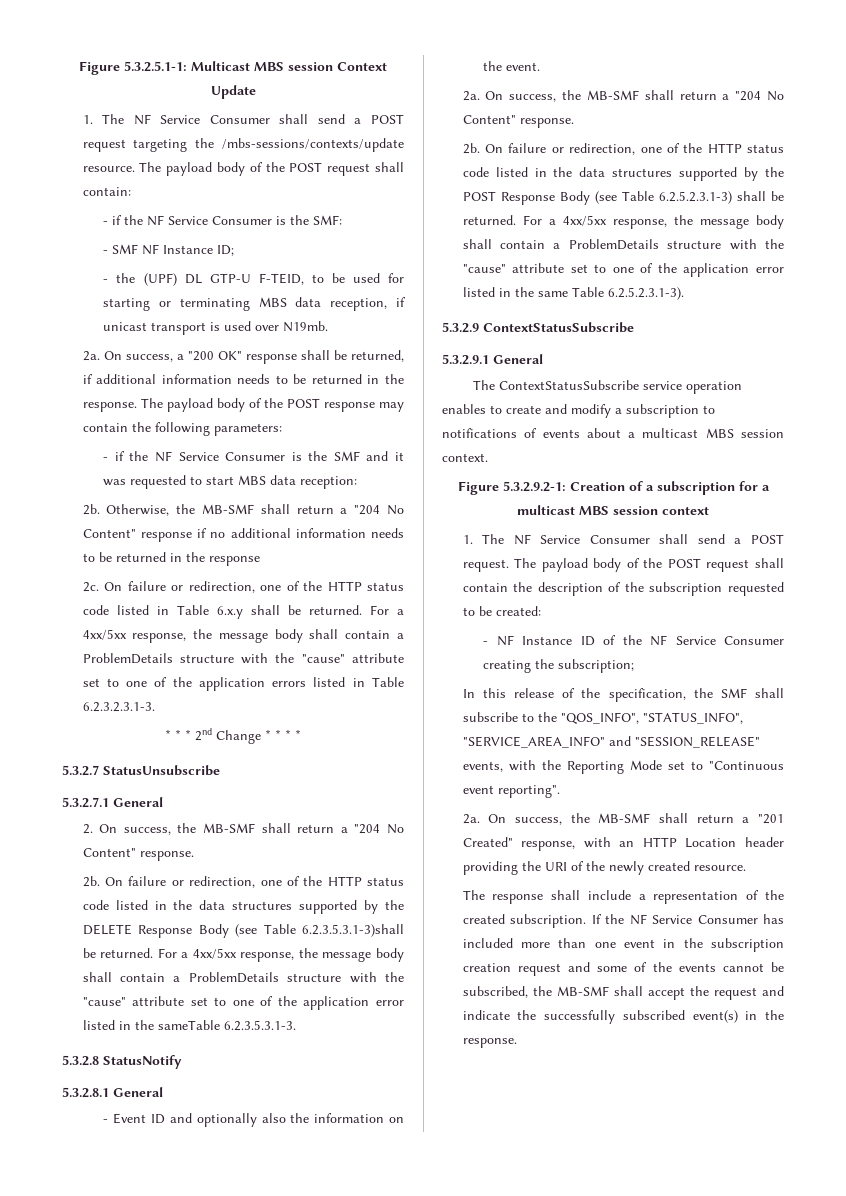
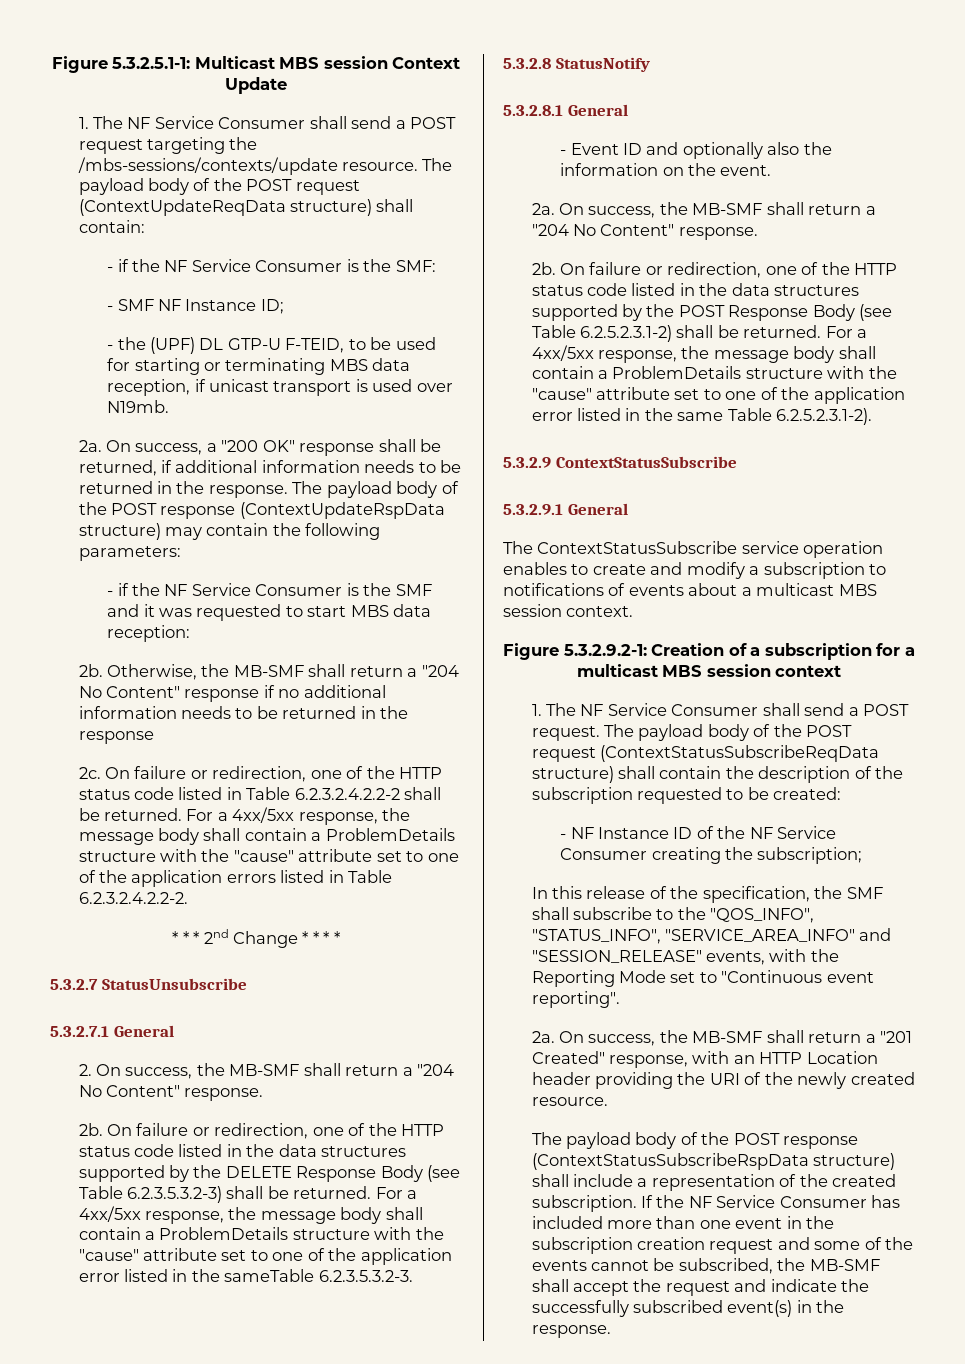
- The payload body of the POST request shall contain:
+ The payload body of the POST request (ContextUpdateReqData structure) shall contain:
- The payload body of the POST response may contain the following parameters:
+ The payload body of the POST response (ContextUpdateRspData structure) may contain the following parameters:
- On failure or redirection, one of the HTTP status code listed in Table 6.x.y shall be returned.
+ On failure or redirection, one of the HTTP status code listed in Table 6.2.3.2.4.2.2-2 shall be returned.
- For a 4xx/5xx response, the message body shall contain a ProblemDetails structure with the "cause" attribute set to one of the application errors listed in Table 6.2.3.2.3.1-3.
+ For a 4xx/5xx response, the message body shall contain a ProblemDetails structure with the "cause" attribute set to one of the application errors listed in Table 6.2.3.2.4.2.2-2.
- On failure or redirection, one of the HTTP status code listed in the data structures supported by the DELETE Response Body (see Table 6.2.3.5.3.1-3)shall be returned.
+ On failure or redirection, one of the HTTP status code listed in the data structures supported by the DELETE Response Body (see Table 6.2.3.5.3.2-3) shall be returned.
- For a 4xx/5xx response, the message body shall contain a ProblemDetails structure with the "cause" attribute set to one of the application error listed in the sameTable 6.2.3.5.3.1-3.
+ For a 4xx/5xx response, the message body shall contain a ProblemDetails structure with the "cause" attribute set to one of the application error listed in the sameTable 6.2.3.5.3.2-3.
- On failure or redirection, one of the HTTP status code listed in the data structures supported by the POST Response Body (see Table 6.2.5.2.3.1-3) shall be returned.
+ On failure or redirection, one of the HTTP status code listed in the data structures supported by the POST Response Body (see Table 6.2.5.2.3.1-2) shall be returned.
- For a 4xx/5xx response, the message body shall contain a ProblemDetails structure with the "cause" attribute set to one of the application error listed in the same Table 6.2.5.2.3.1-3).
+ For a 4xx/5xx response, the message body shall contain a ProblemDetails structure with the "cause" attribute set to one of the application error listed in the same Table 6.2.5.2.3.1-2).
- The payload body of the POST request shall contain the description of the subscription requested to be created:
+ The payload body of the POST request (ContextStatusSubscribeReqData structure) shall contain the description of the subscription requested to be created:
- The response shall include a representation of the created subscription.
+ The payload body of the POST response (ContextStatusSubscribeRspData structure) shall include a representation of the created subscription.

